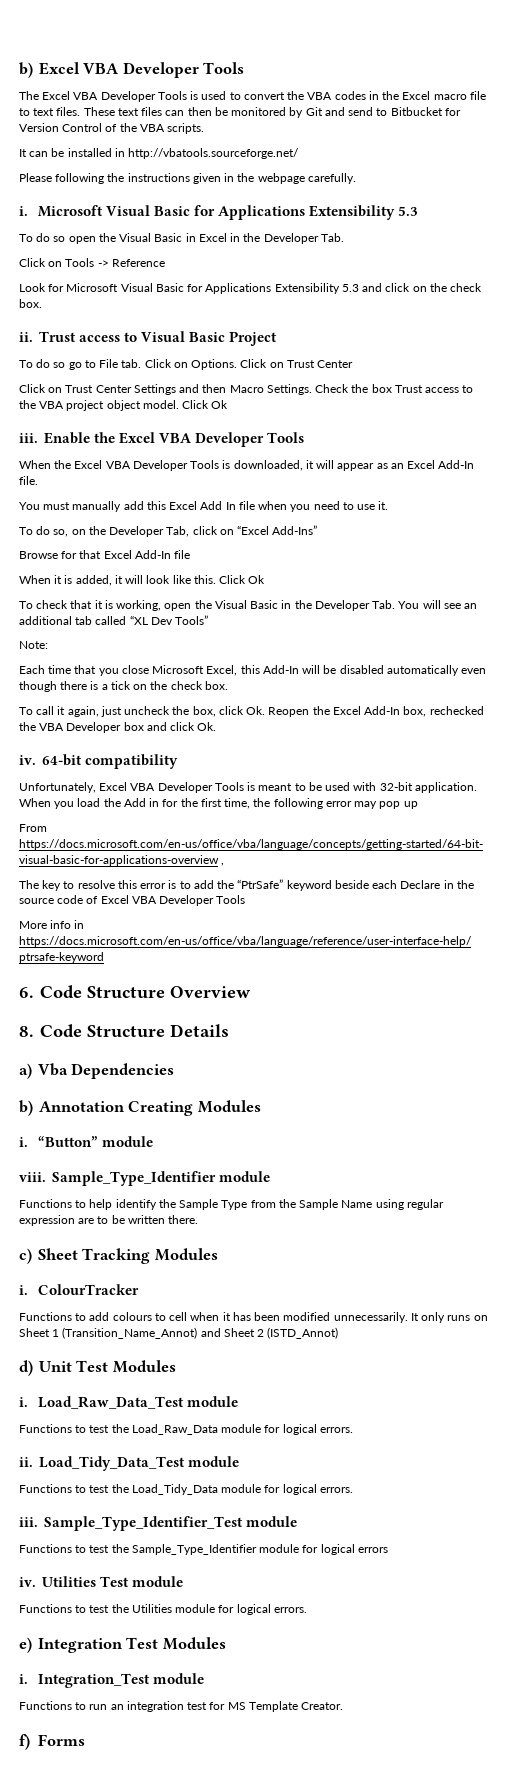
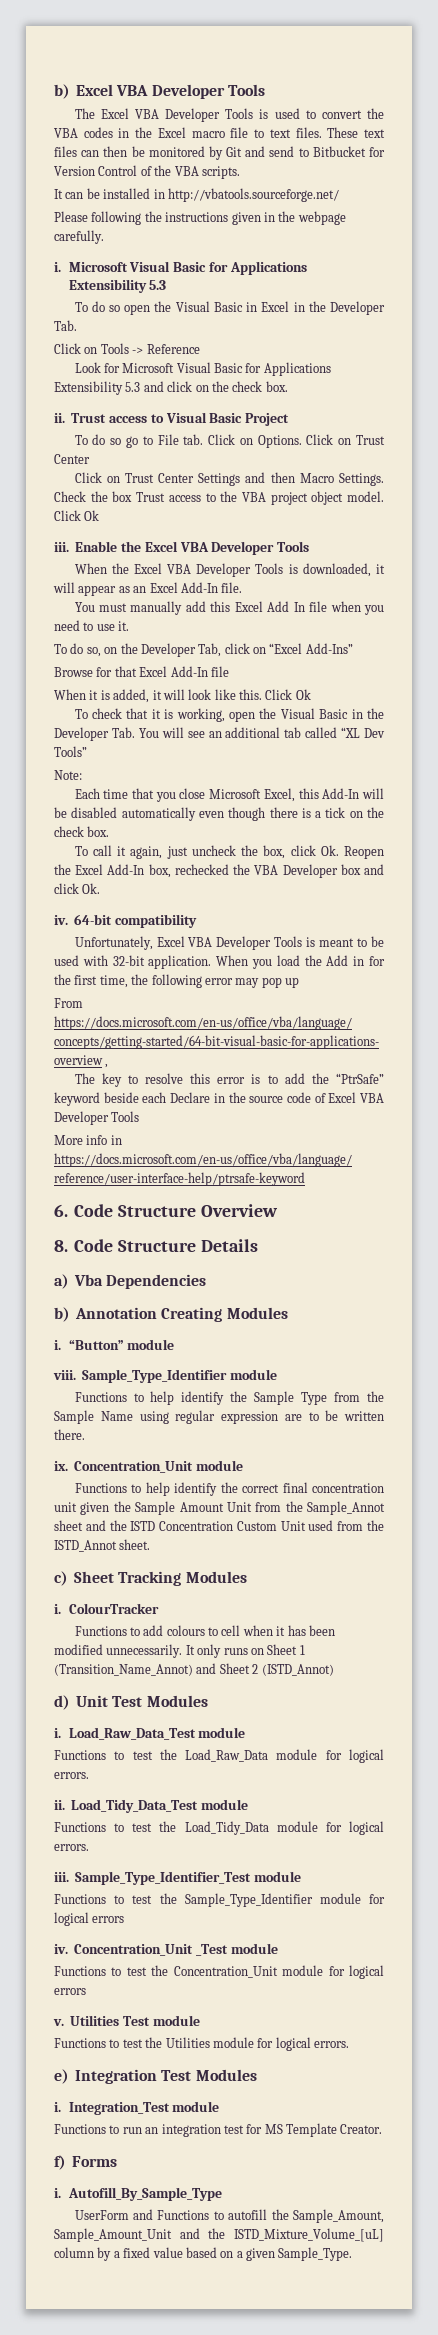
+ ix. Concentration_Unit module
+ Functions to help identify the correct final concentration unit given the Sample Amount Unit from the Sample_Annot sheet and the ISTD Concentration Custom Unit used from the ISTD_Annot sheet.
+ Concentration_Unit _Test module
+ Functions to test the Concentration_Unit module for logical errors
+ v.
+ i. Autofill_By_Sample_Type
+ UserForm and Functions to autofill the Sample_Amount, Sample_Amount_Unit and the ISTD_Mixture_Volume_[uL] column by a fixed value based on a given Sample_Type.

